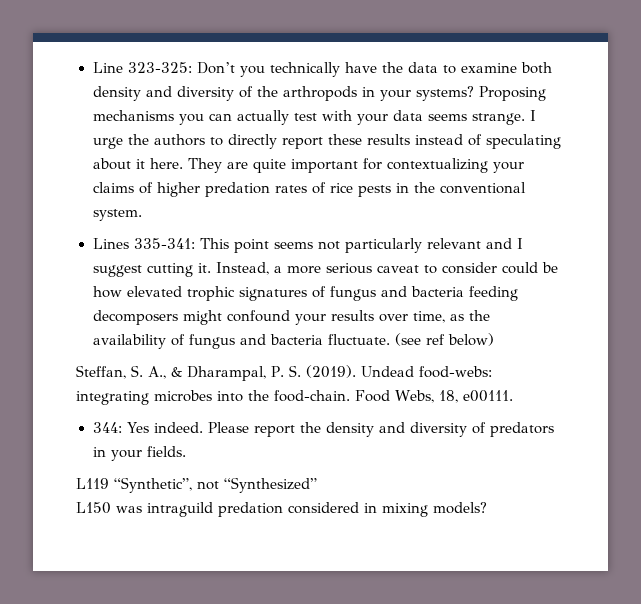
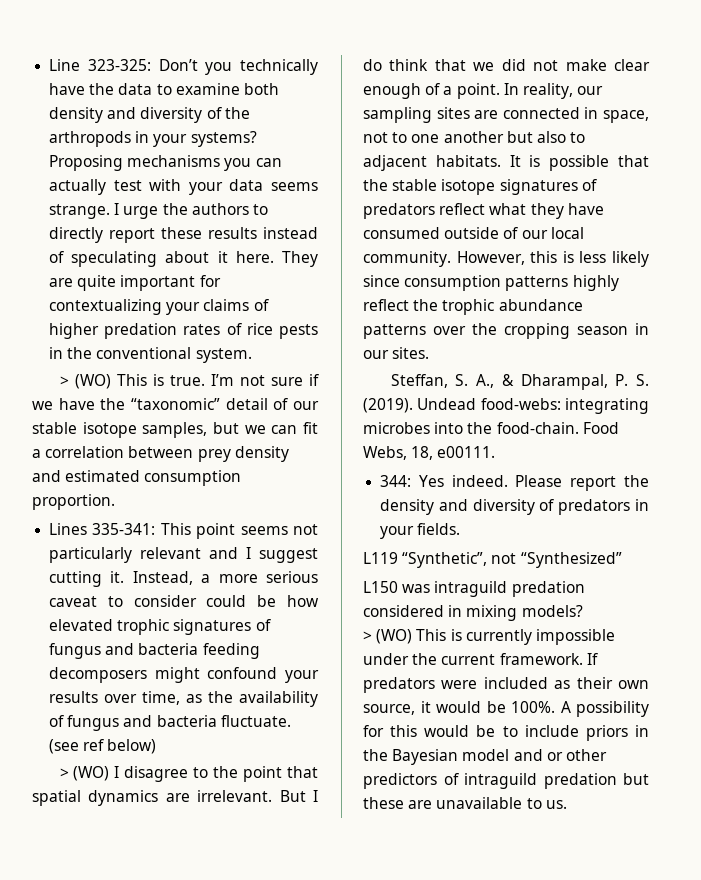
+ > (WO) This is true. I’m not sure if we have the “taxonomic” detail of our stable isotope samples, but we can fit a correlation between prey density and estimated consumption proportion.
+ > (WO) I disagree to the point that spatial dynamics are irrelevant. But I do think that we did not make clear enough of a point. In reality, our sampling sites are connected in space, not to one another but also to adjacent habitats. It is possible that the stable isotope signatures of predators reflect what they have consumed outside of our local community. However, this is less likely since consumption patterns highly reflect the trophic abundance patterns over the cropping season in our sites.
+ > (WO) This is currently impossible under the current framework. If predators were included as their own source, it would be 100%. A possibility for this would be to include priors in the Bayesian model and or other predictors of intraguild predation but these are unavailable to us.

